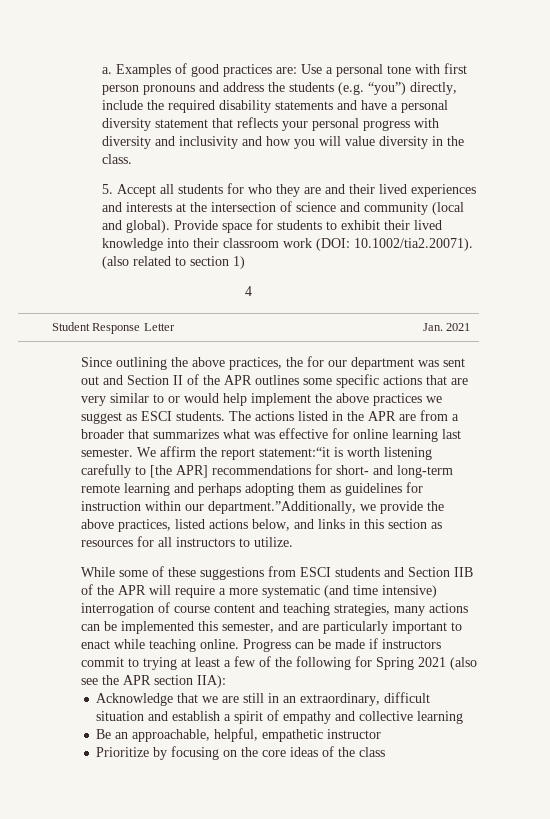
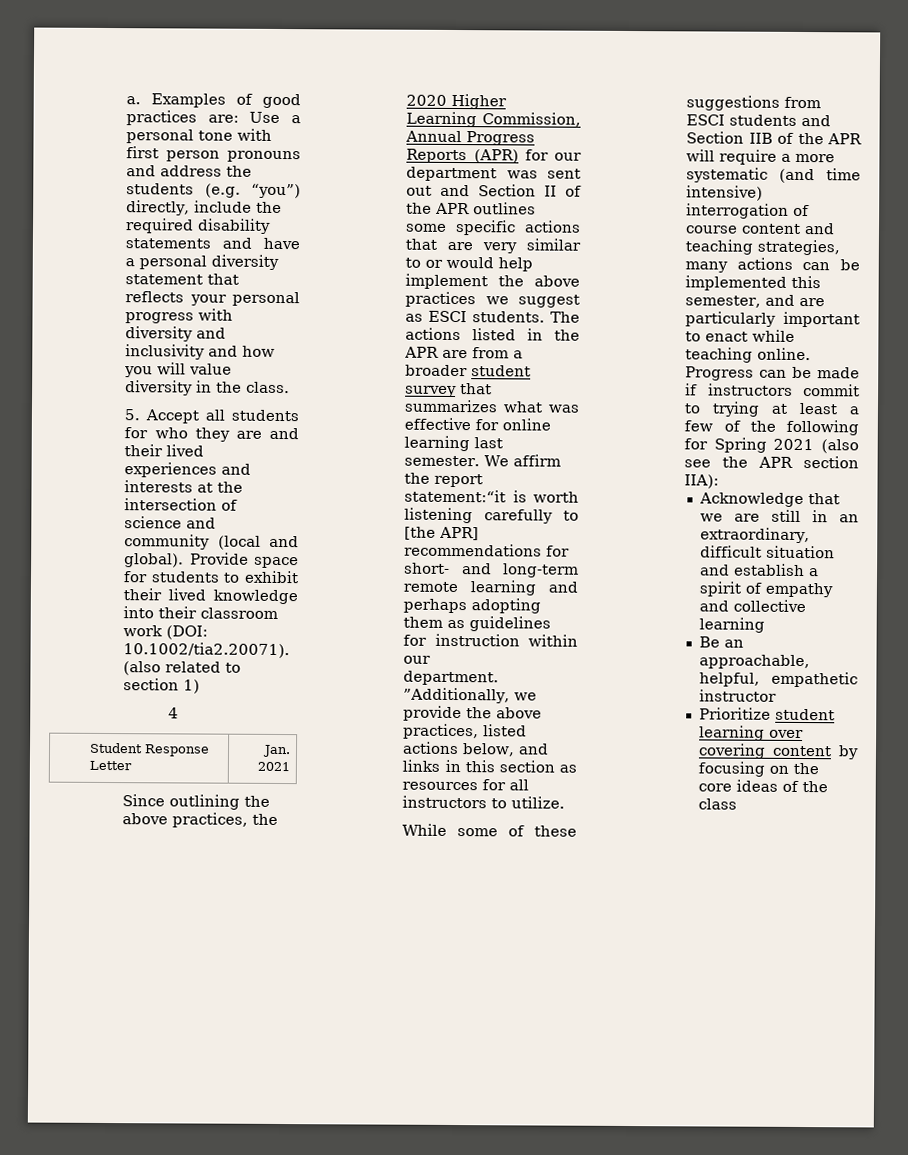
- Since outlining the above practices, the for our department was sent out and Section II of the APR outlines some specific actions that are very similar to or would help implement the above practices we suggest as ESCI students.
+ Since outlining the above practices, the 2020 Higher Learning Commission, Annual Progress Reports (APR) for our department was sent out and Section II of the APR outlines some specific actions that are very similar to or would help implement the above practices we suggest as ESCI students.
- The actions listed in the APR are from a broader that summarizes what was effective for online learning last semester.
+ The actions listed in the APR are from a broader student survey that summarizes what was effective for online learning last semester.
- Prioritize by focusing on the core ideas of the class
+ Prioritize student learning over covering content by focusing on the core ideas of the class

